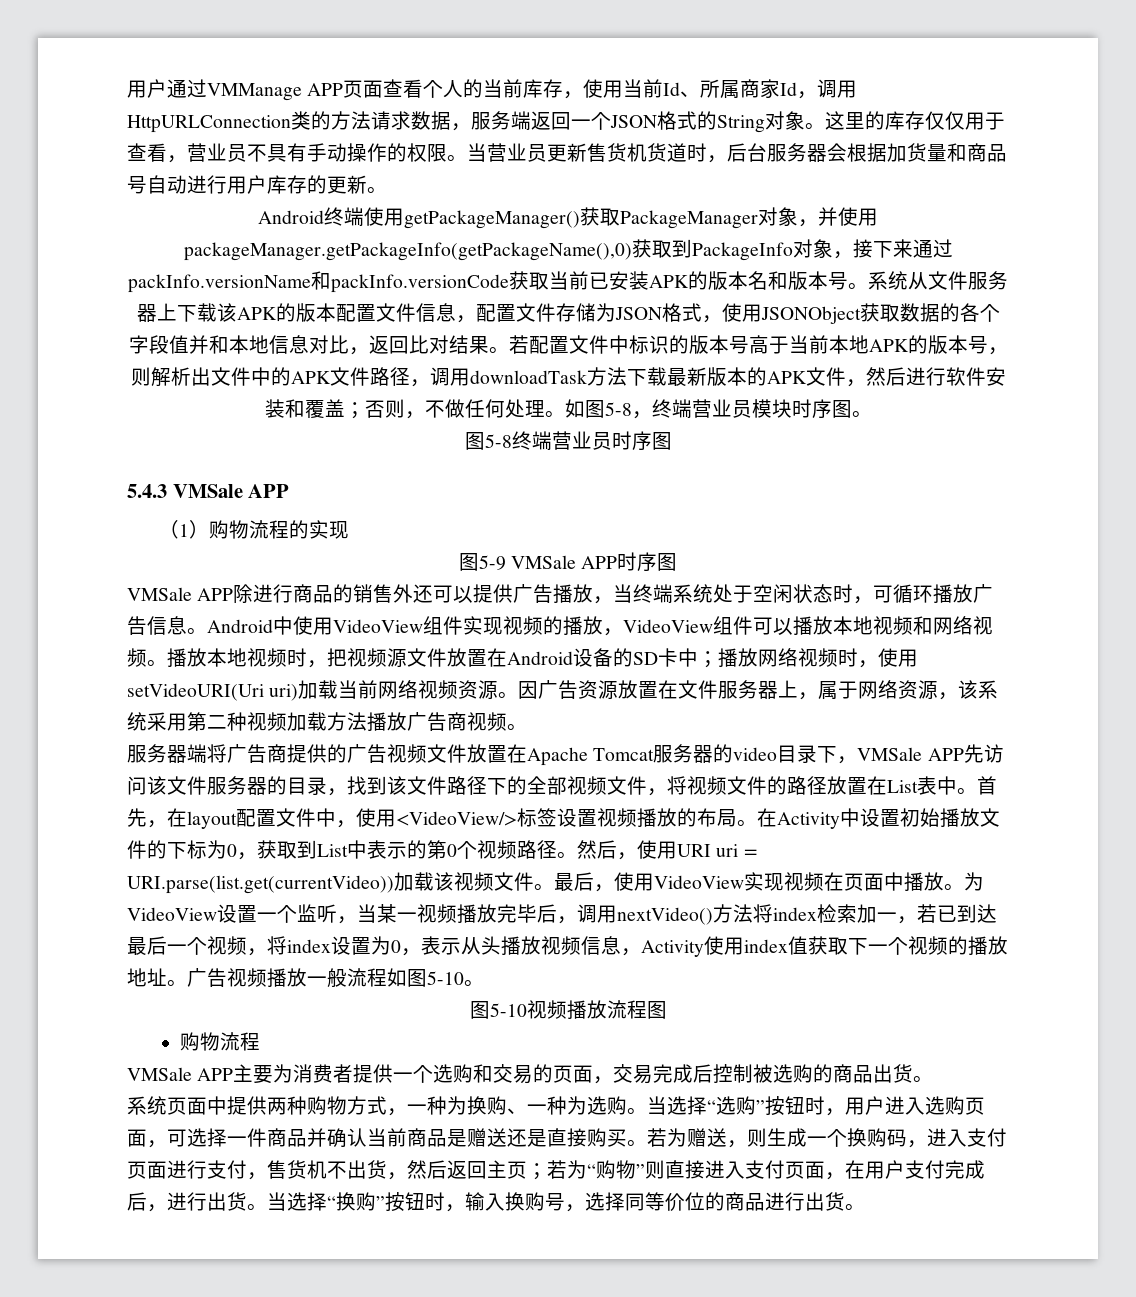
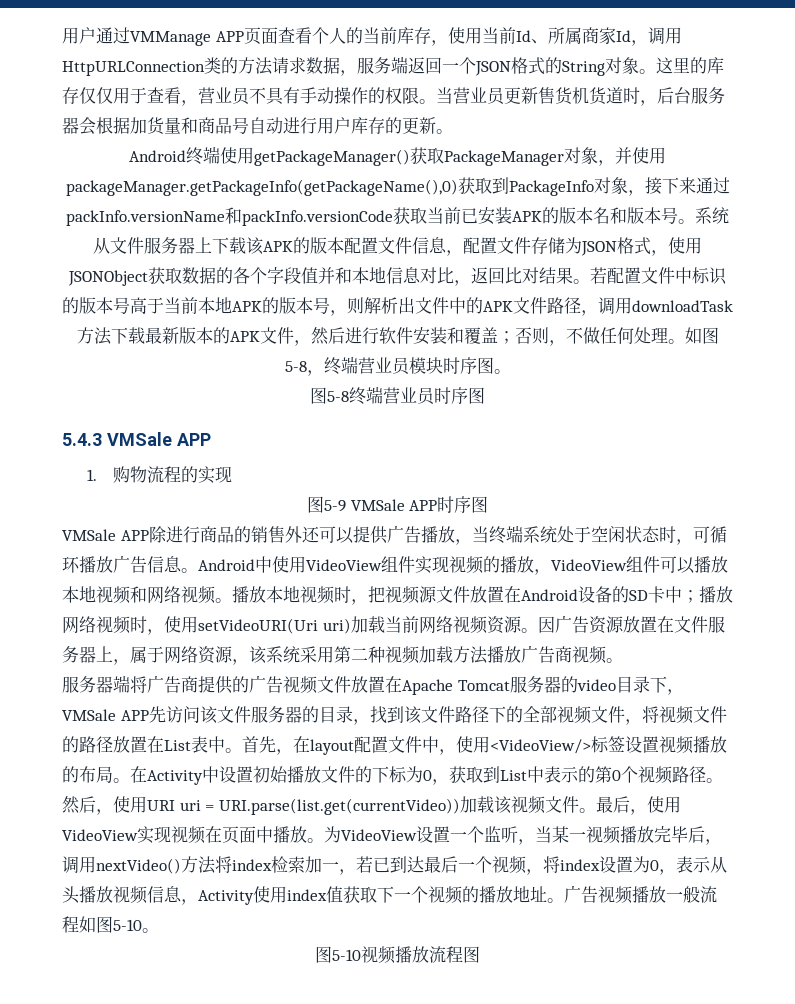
- （1）购物流程的实现
+ 1.购物流程的实现
  图5-10视频播放流程图
- 购物流程
- VMSale APP主要为消费者提供一个选购和交易的页面，交易完成后控制被选购的商品出货。
- 系统页面中提供两种购物方式，一种为换购、一种为选购。当选择“选购”按钮时，用户进入选购页面，可选择一件商品并确认当前商品是赠送还是直接购买。若为赠送，则生成一个换购码，进入支付页面进行支付，售货机不出货，然后返回主页；若为“购物”则直接进入支付页面，在用户支付完成后，进行出货。当选择“换购”按钮时，输入换购号，选择同等价位的商品进行出货。

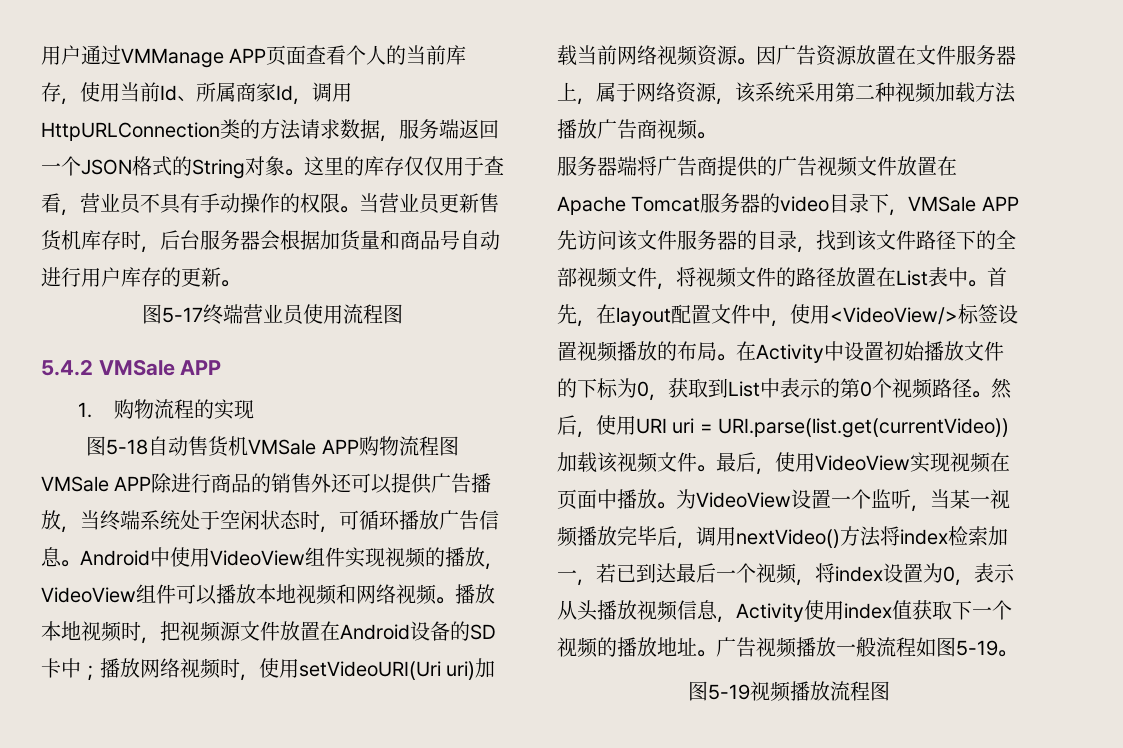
- 当营业员更新售货机货道时，后台服务器会根据加货量和商品号自动进行用户库存的更新。
+ 当营业员更新售货机库存时，后台服务器会根据加货量和商品号自动进行用户库存的更新。
- Android终端使用getPackageManager()获取PackageManager对象，并使用packageManager.getPackageInfo(getPackageName(),0)获取到PackageInfo对象，接下来通过packInfo.versionName和packInfo.versionCode获取当前已安装APK的版本名和版本号。系统从文件服务器上下载该APK的版本配置文件信息，配置文件存储为JSON格式，使用JSONObject获取数据的各个字段值并和本地信息对比，返回比对结果。若配置文件中标识的版本号高于当前本地APK的版本号，则解析出文件中的APK文件路径，调用downloadTask方法下载最新版本的APK文件，然后进行软件安装和覆盖；否则，不做任何处理。如图5-8，终端营业员模块时序图。
- 图5-8终端营业员时序图
- 5.4.3 VMSale APP
+ 图5-17终端营业员使用流程图
+ 5.4.2 VMSale APP
- 图5-9 VMSale APP时序图
+ 图5-18自动售货机VMSale APP购物流程图
- 广告视频播放一般流程如图5-10。
- 图5-10视频播放流程图
+ 广告视频播放一般流程如图5-19。
+ 图5-19视频播放流程图

